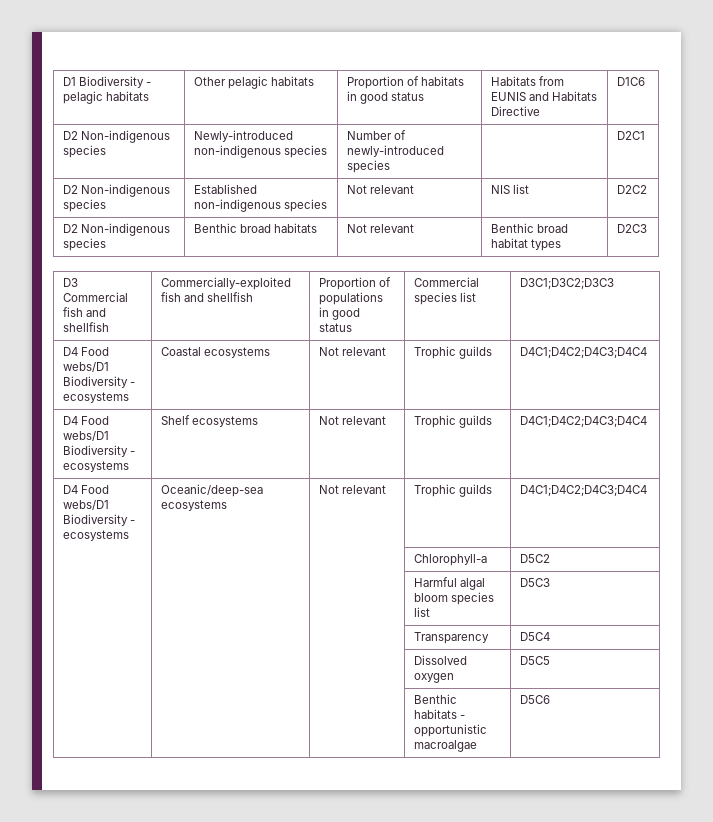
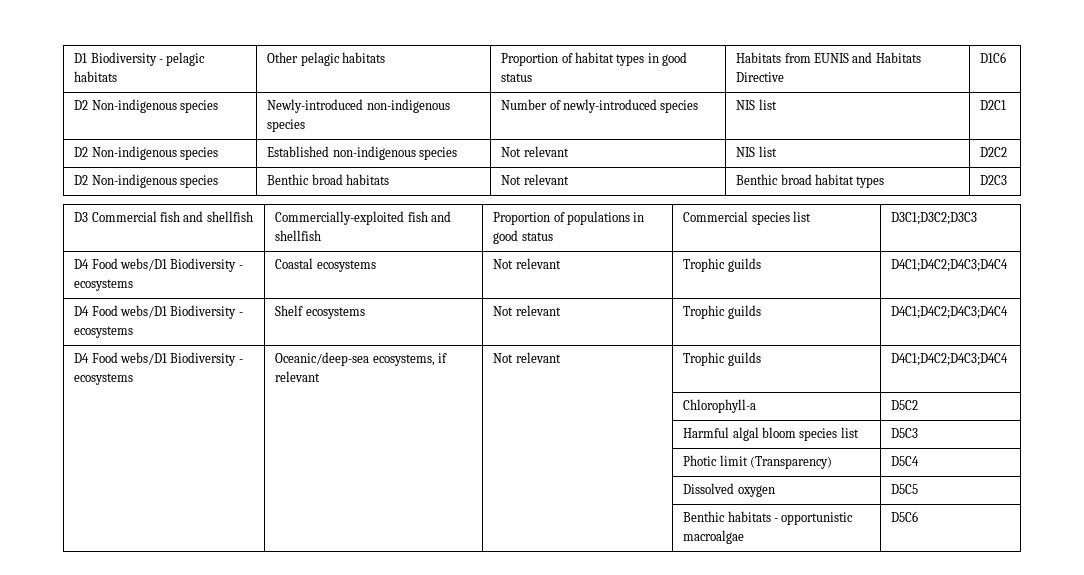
- D1 Biodiversity - pelagic habitats | Other pelagic habitats | Proportion of habitats in good status | Habitats from EUNIS and Habitats Directive | D1C6
+ D1 Biodiversity - pelagic habitats | Other pelagic habitats | Proportion of habitat types in good status | Habitats from EUNIS and Habitats Directive | D1C6
- D2 Non-indigenous species | Newly-introduced non-indigenous species | Number of newly-introduced species | | D2C1
+ D2 Non-indigenous species | Newly-introduced non-indigenous species | Number of newly-introduced species | NIS list | D2C1
- D4 Food webs/D1 Biodiversity - ecosystems | Oceanic/deep-sea ecosystems | Not relevant | Trophic guilds | D4C1;D4C2;D4C3;D4C4
+ D4 Food webs/D1 Biodiversity - ecosystems | Oceanic/deep-sea ecosystems, if relevant | Not relevant | Trophic guilds | D4C1;D4C2;D4C3;D4C4
- | | | Transparency | D5C4
+ | | | Photic limit (Transparency) | D5C4

